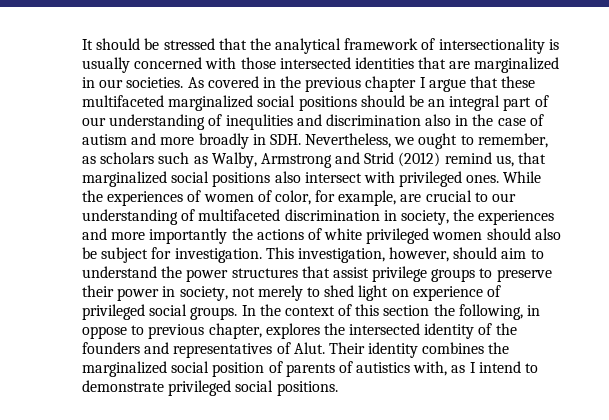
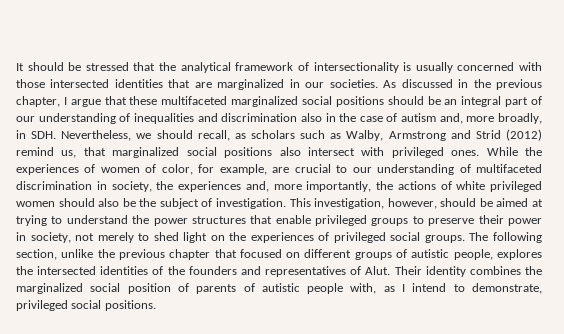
- As covered in the previous chapter I argue that these multifaceted marginalized social positions should be an integral part of our understanding of inequlities and discrimination also in the case of autism and more broadly in SDH. Nevertheless, we ought to remember, as scholars such as Walby, Armstrong and Strid (2012) remind us, that marginalized social positions also intersect with privileged ones.
+ As discussed in the previous chapter, I argue that these multifaceted marginalized social positions should be an integral part of our understanding of inequalities and discrimination also in the case of autism and, more broadly, in SDH. Nevertheless, we should recall, as scholars such as Walby, Armstrong and Strid (2012) remind us, that marginalized social positions also intersect with privileged ones.
- While the experiences of women of color, for example, are crucial to our understanding of multifaceted discrimination in society, the experiences and more importantly the actions of white privileged women should also be subject for investigation.
+ While the experiences of women of color, for example, are crucial to our understanding of multifaceted discrimination in society, the experiences and, more importantly, the actions of white privileged women should also be the subject of investigation.
- This investigation, however, should aim to understand the power structures that assist privilege groups to preserve their power in society, not merely to shed light on experience of privileged social groups.
+ This investigation, however, should be aimed at trying to understand the power structures that enable privileged groups to preserve their power in society, not merely to shed light on the experiences of privileged social groups.
- In the context of this section the following, in oppose to previous chapter, explores the intersected identity of the founders and representatives of Alut.
+ The following section, unlike the previous chapter that focused on different groups of autistic people, explores the intersected identities of the founders and representatives of Alut.
- Their identity combines the marginalized social position of parents of autistics with, as I intend to demonstrate privileged social positions.
+ Their identity combines the marginalized social position of parents of autistic people with, as I intend to demonstrate, privileged social positions.

